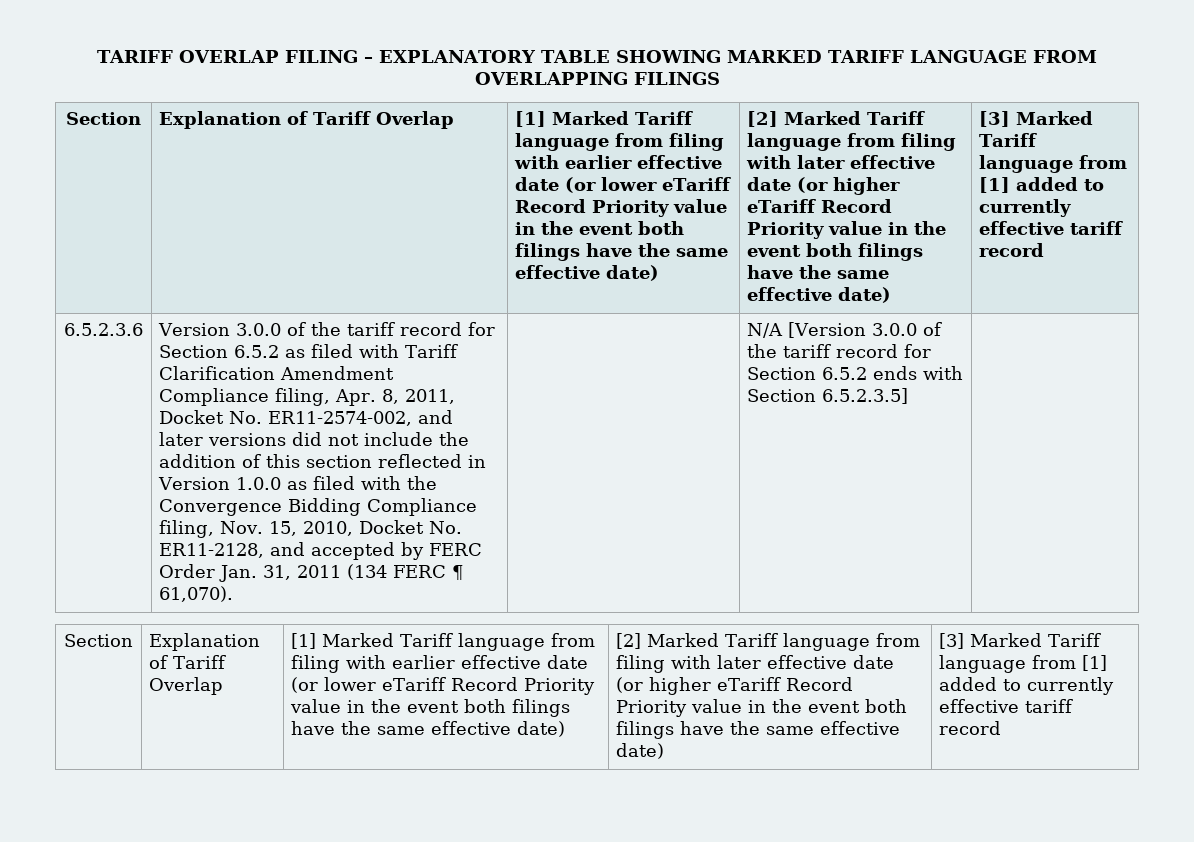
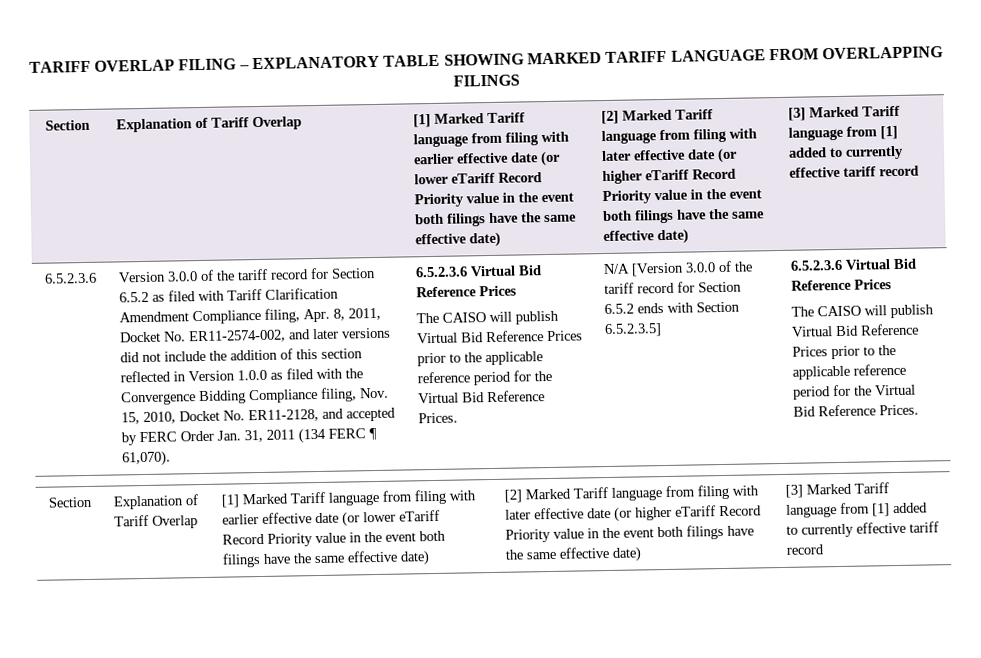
- Version 3.0.0 of the tariff record for Section 6.5.2 as filed with Tariff Clarification Amendment Compliance filing, Apr. 8, 2011, Docket No. ER11-2574-002, and later versions did not include the addition of this section reflected in Version 1.0.0 as filed with the Convergence Bidding Compliance filing, Nov. 15, 2010, Docket No. ER11-2128, and accepted by FERC Order Jan. 31, 2011 (134 FERC ¶ 61,070).
+ Version 3.0.0 of the tariff record for Section 6.5.2 as filed with Tariff Clarification Amendment Compliance filing, Apr. 8, 2011, Docket No. ER11-2574-002, and later versions did not include the addition of this section reflected in Version 1.0.0 as filed with the Convergence Bidding Compliance filing, Nov. 15, 2010, Docket No. ER11-2128, and accepted by FERC Order Jan. 31, 2011 (134 FERC ¶ 61,070). | 6.5.2.3.6 Virtual Bid Reference Prices
+ The CAISO will publish Virtual Bid Reference Prices prior to the applicable reference period for the Virtual Bid Reference Prices.
- N/A [Version 3.0.0 of the tariff record for Section 6.5.2 ends with Section 6.5.2.3.5]
+ N/A [Version 3.0.0 of the tariff record for Section 6.5.2 ends with Section 6.5.2.3.5] | 6.5.2.3.6 Virtual Bid Reference Prices
+ The CAISO will publish Virtual Bid Reference Prices prior to the applicable reference period for the Virtual Bid Reference Prices.

